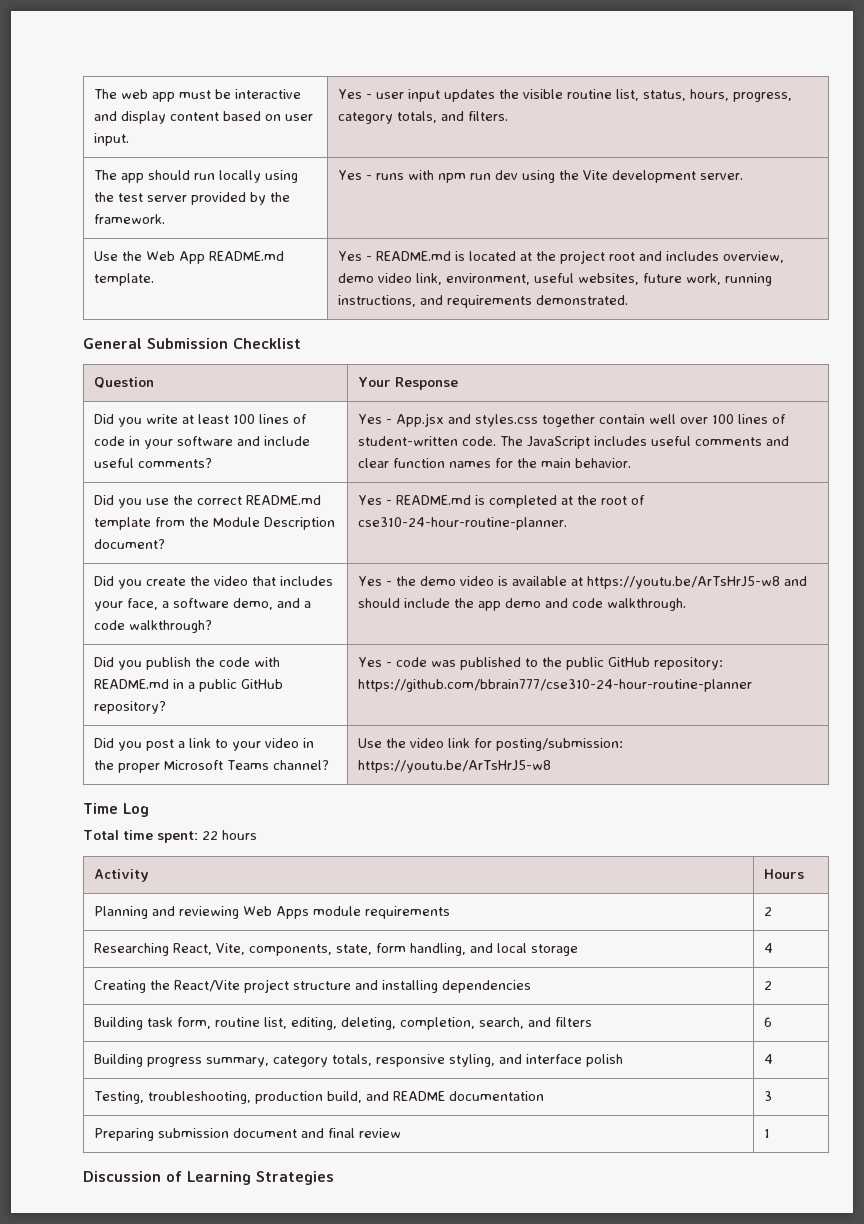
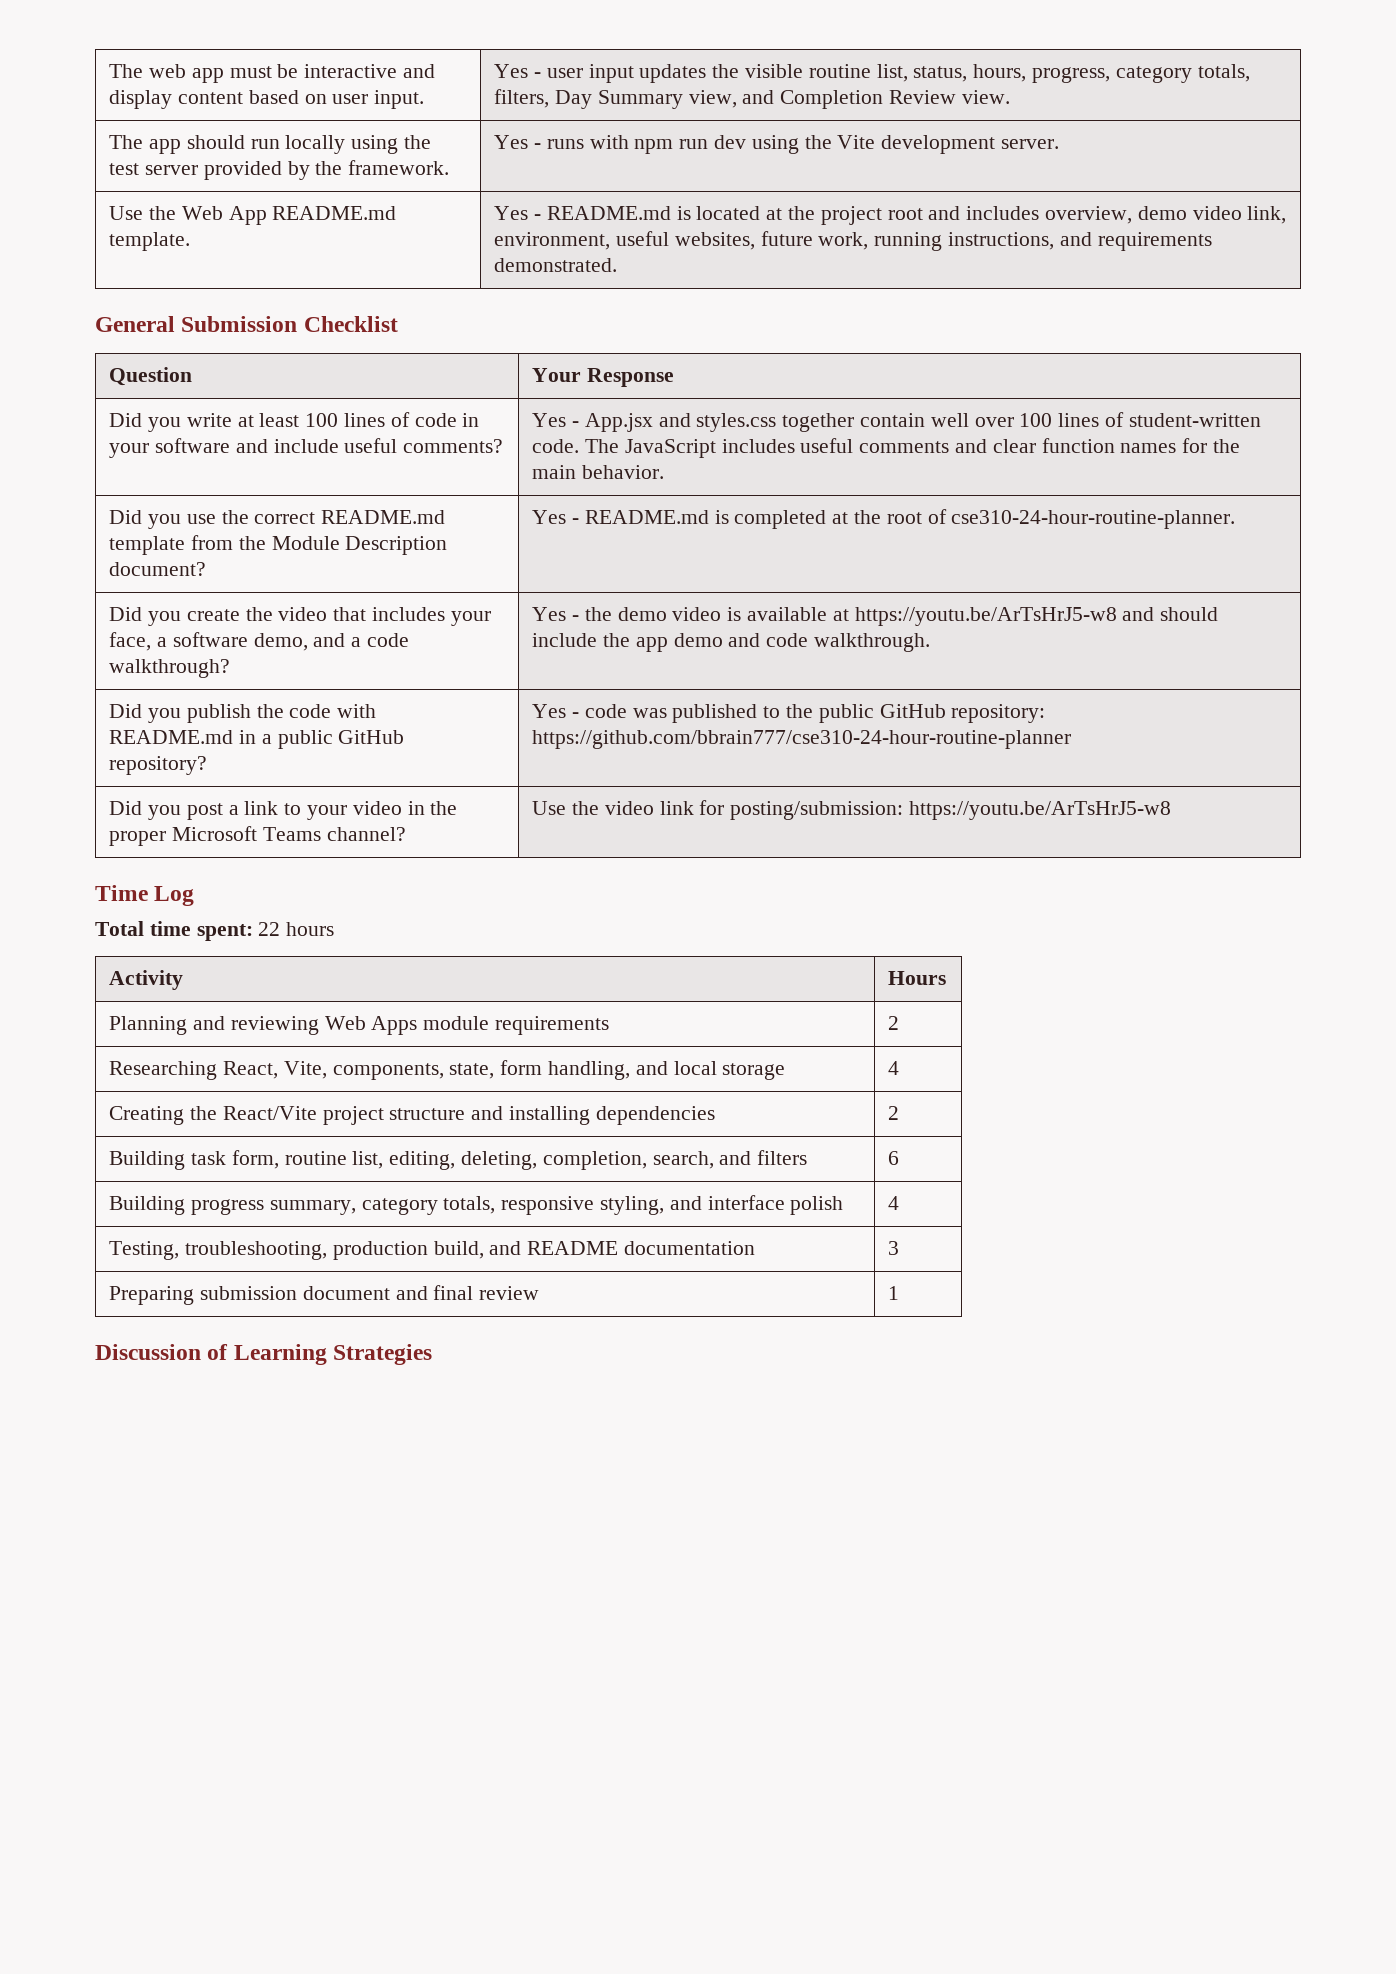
- The web app must be interactive and display content based on user input. | Yes - user input updates the visible routine list, status, hours, progress, category totals, and filters.
+ The web app must be interactive and display content based on user input. | Yes - user input updates the visible routine list, status, hours, progress, category totals, filters, Day Summary view, and Completion Review view.

